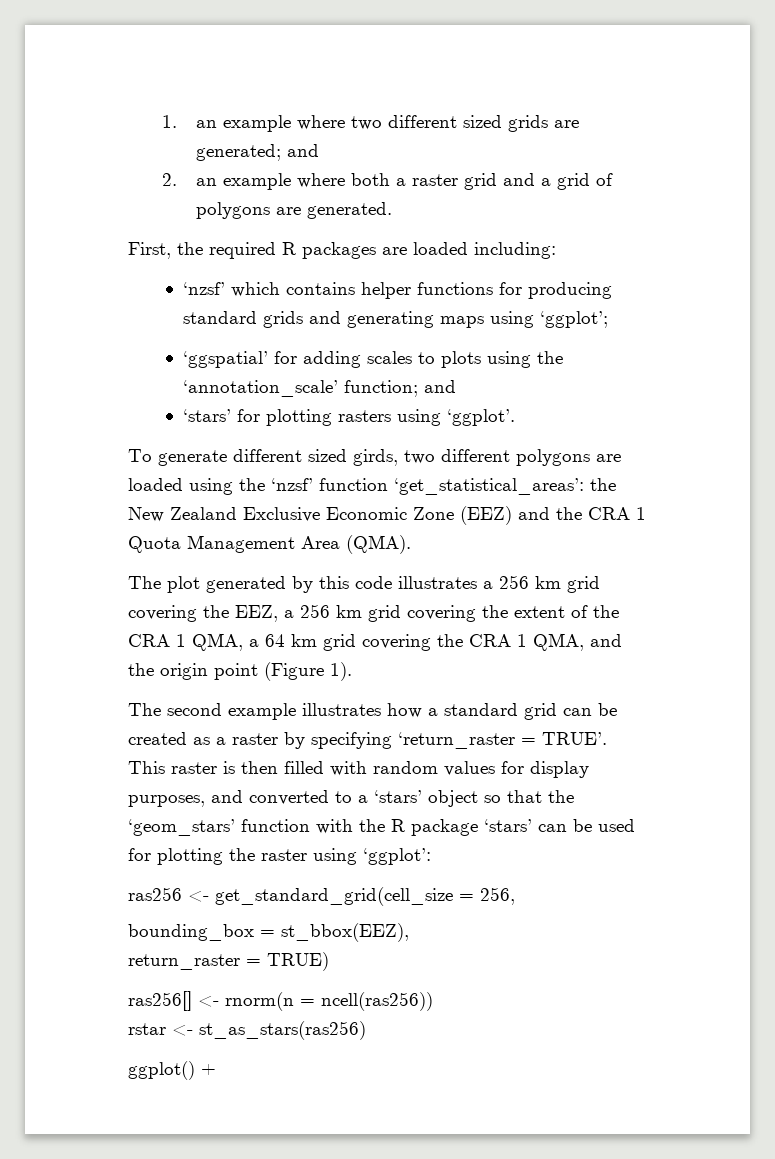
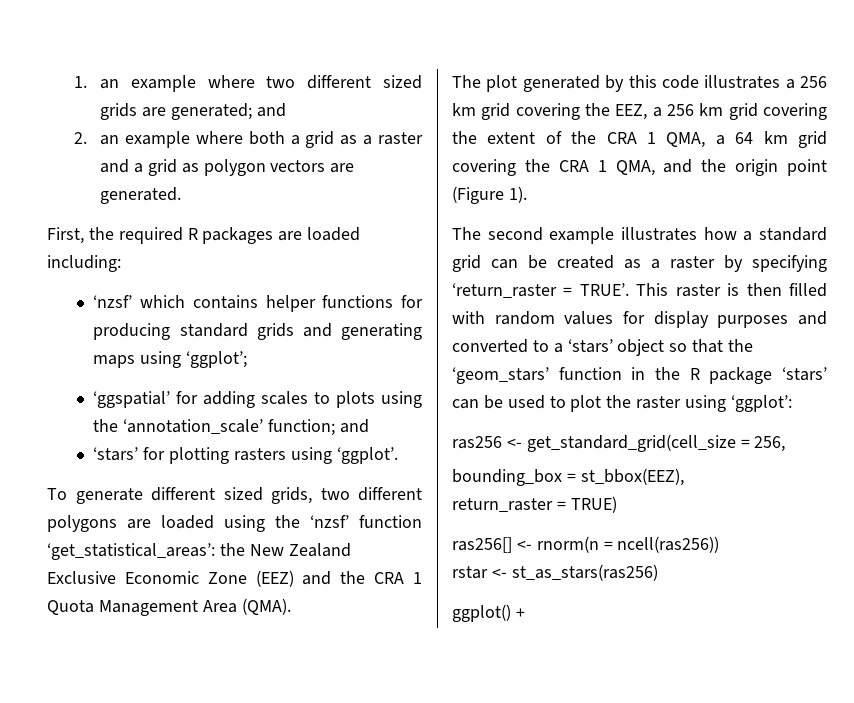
- 2. an example where both a raster grid and a grid of polygons are generated.
+ 2. an example where both a grid as a raster and a grid as polygon vectors are generated.
- To generate different sized girds, two different polygons are loaded using the ‘nzsf’ function ‘get_statistical_areas’: the New Zealand Exclusive Economic Zone (EEZ) and the CRA 1 Quota Management Area (QMA).
+ To generate different sized grids, two different polygons are loaded using the ‘nzsf’ function ‘get_statistical_areas’: the New Zealand Exclusive Economic Zone (EEZ) and the CRA 1 Quota Management Area (QMA).
- This raster is then filled with random values for display purposes, and converted to a ‘stars’ object so that the ‘geom_stars’ function with the R package ‘stars’ can be used for plotting the raster using ‘ggplot’:
+ This raster is then filled with random values for display purposes and converted to a ‘stars’ object so that the ‘geom_stars’ function in the R package ‘stars’ can be used to plot the raster using ‘ggplot’:

